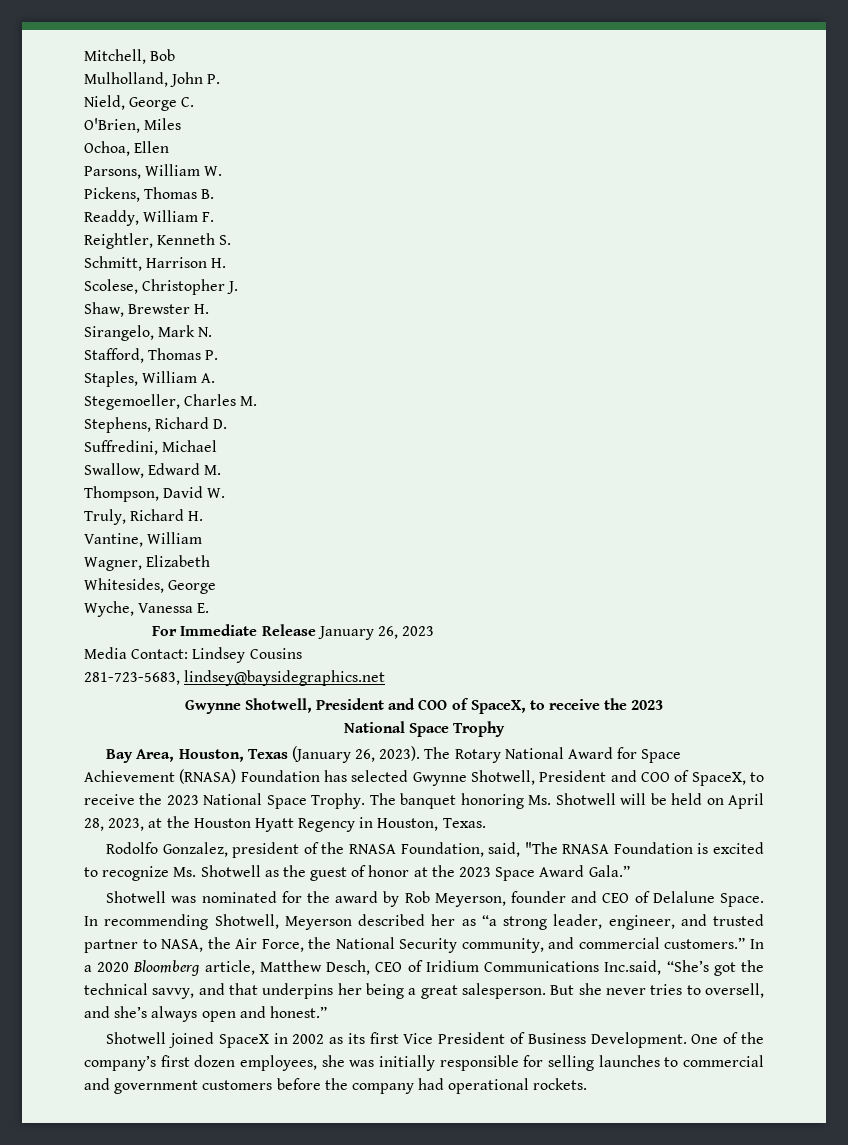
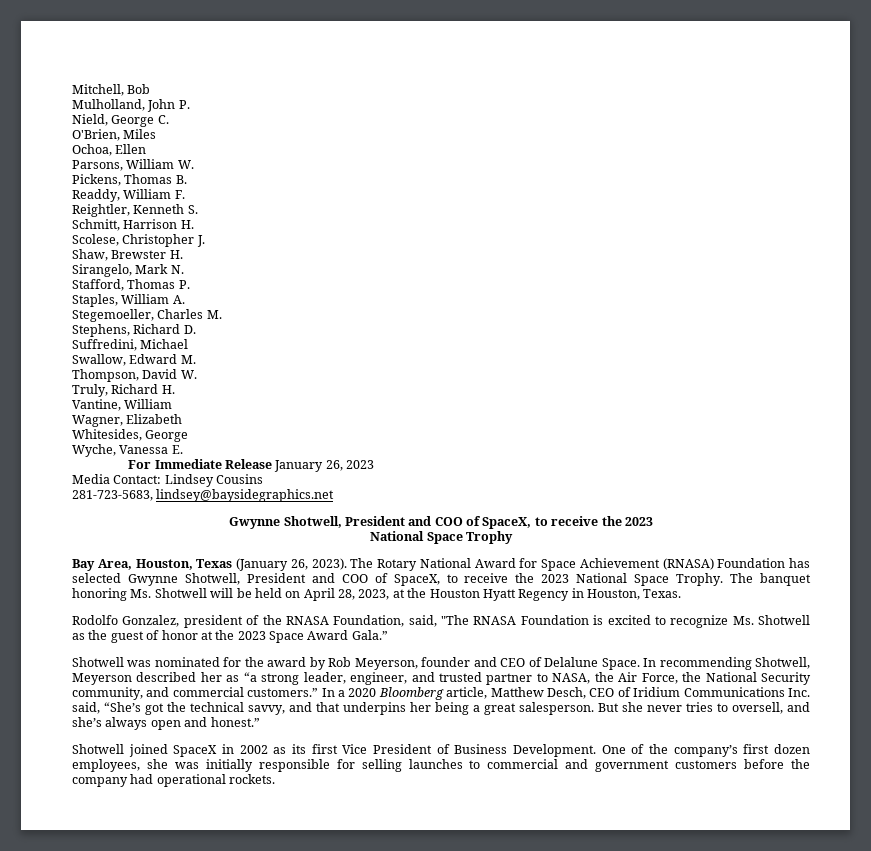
- In a 2020 Bloomberg article, Matthew Desch, CEO of Iridium Communications Inc.said, “She’s got the technical savvy, and that underpins her being a great salesperson.
+ In a 2020 Bloomberg article, Matthew Desch, CEO of Iridium Communications Inc. said, “She’s got the technical savvy, and that underpins her being a great salesperson.

